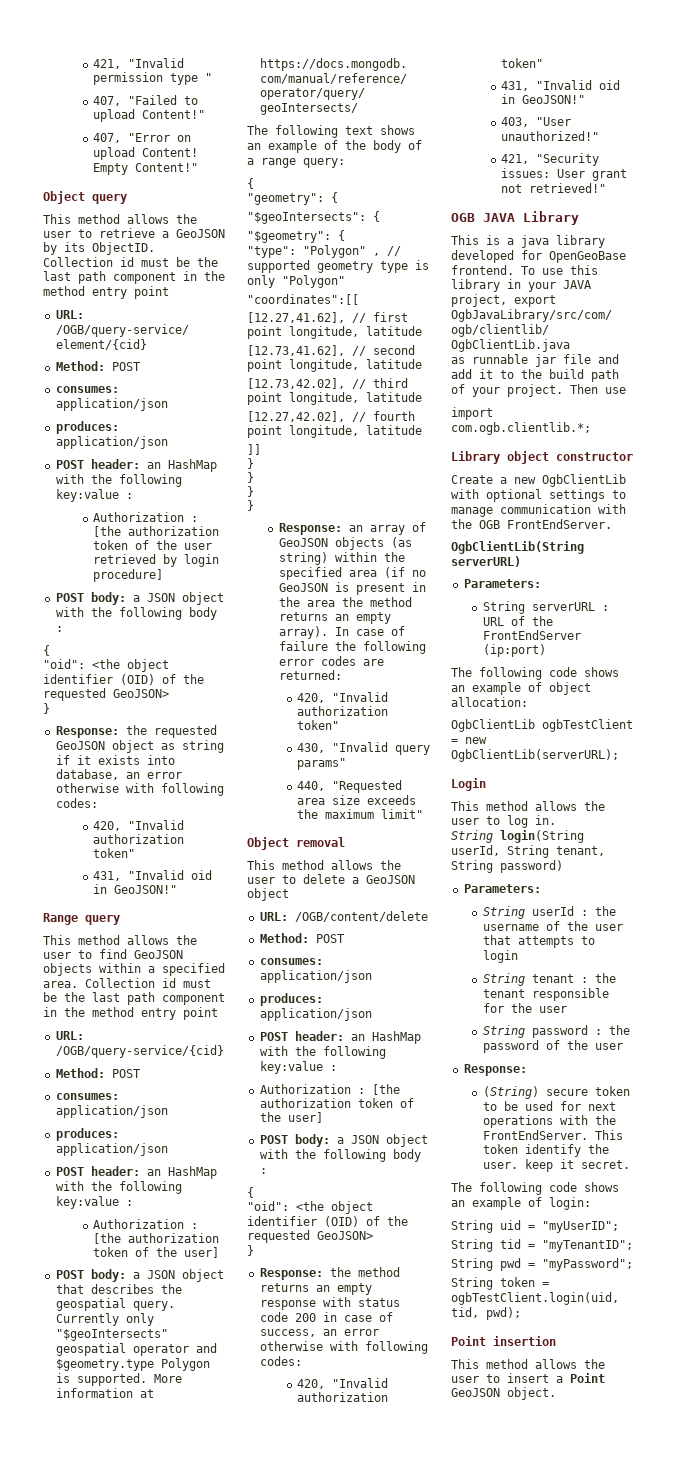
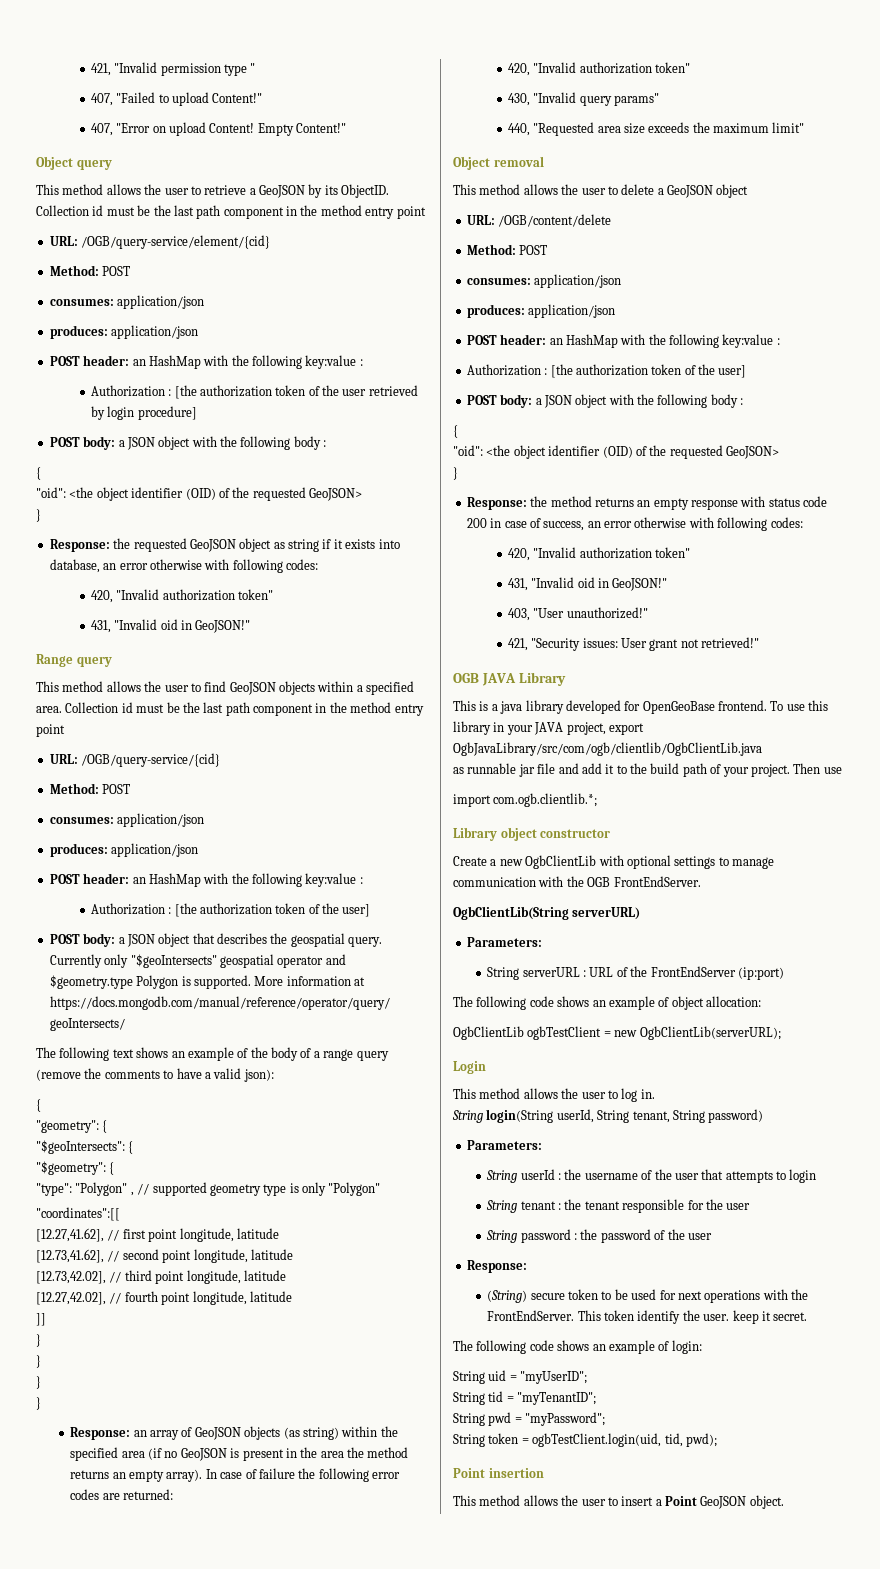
- The following text shows an example of the body of a range query:
+ The following text shows an example of the body of a range query (remove the comments to have a valid json):

